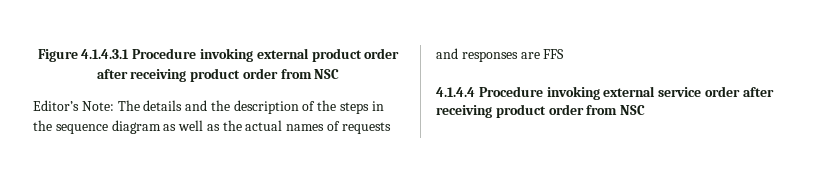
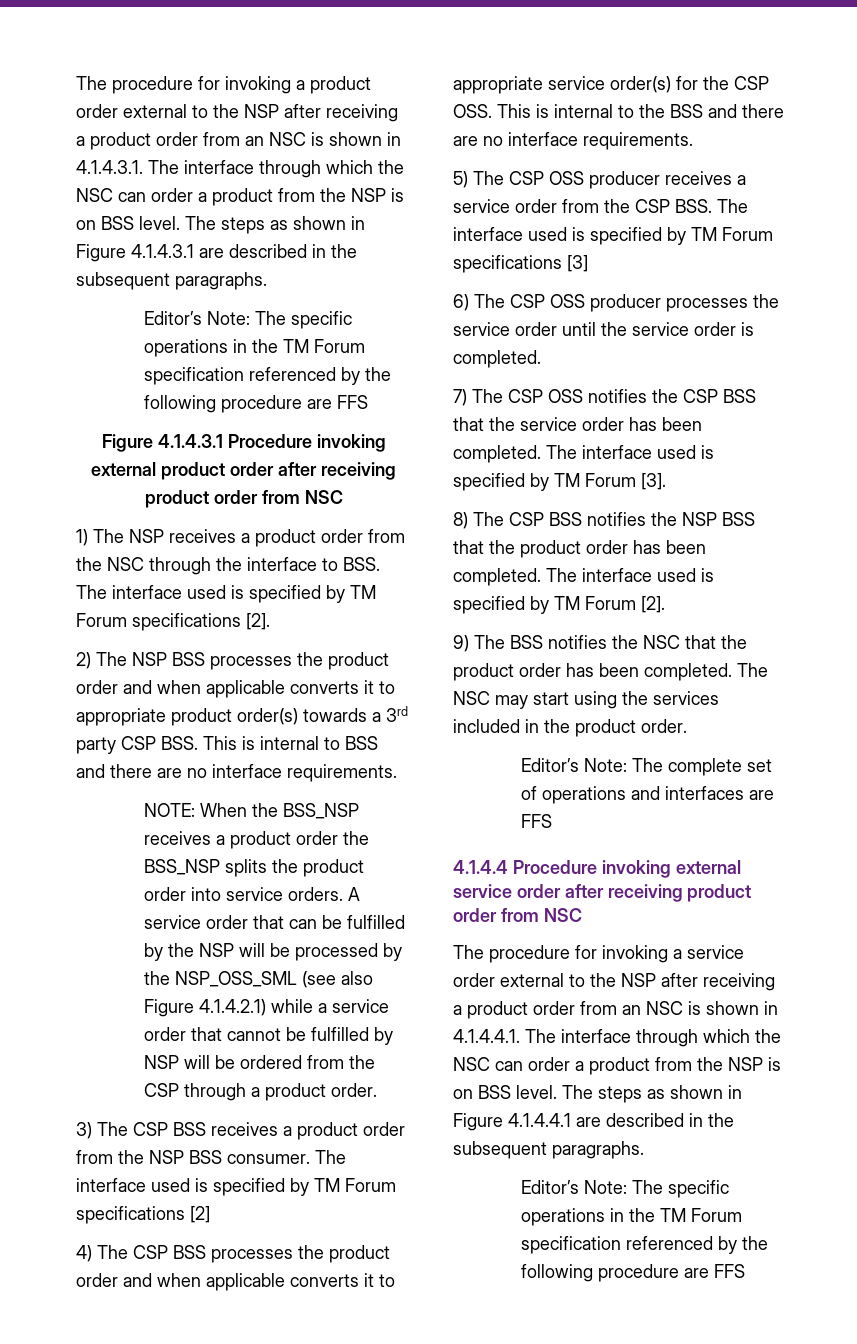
+ The procedure for invoking a product order external to the NSP after receiving a product order from an NSC is shown in 4.1.4.3.1. The interface through which the NSC can order a product from the NSP is on BSS level. The steps as shown in Figure 4.1.4.3.1 are described in the subsequent paragraphs.
+ Editor’s Note: The specific operations in the TM Forum specification referenced by the following procedure are FFS
- Editor’s Note: The details and the description of the steps in the sequence diagram as well as the actual names of requests and responses are FFS
+ 1) The NSP receives a product order from the NSC through the interface to BSS. The interface used is specified by TM Forum specifications [2].
+ 2) The NSP BSS processes the product order and when applicable converts it to appropriate product order(s) towards a 3rd party CSP BSS. This is internal to BSS and there are no interface requirements.
+ NOTE: When the BSS_NSP receives a product order the BSS_NSP splits the product order into service orders. A service order that can be fulfilled by the NSP will be processed by the NSP_OSS_SML (see also Figure 4.1.4.2.1) while a service order that cannot be fulfilled by NSP will be ordered from the CSP through a product order.
+ 3) The CSP BSS receives a product order from the NSP BSS consumer. The interface used is specified by TM Forum specifications [2]
+ 4) The CSP BSS processes the product order and when applicable converts it to appropriate service order(s) for the CSP OSS. This is internal to the BSS and there are no interface requirements.
+ 5) The CSP OSS producer receives a service order from the CSP BSS. The interface used is specified by TM Forum specifications [3]
+ 6) The CSP OSS producer processes the service order until the service order is completed.
+ 7) The CSP OSS notifies the CSP BSS that the service order has been completed. The interface used is specified by TM Forum [3].
+ 8) The CSP BSS notifies the NSP BSS that the product order has been completed. The interface used is specified by TM Forum [2].
+ 9) The BSS notifies the NSC that the product order has been completed. The NSC may start using the services included in the product order.
+ Editor’s Note: The complete set of operations and interfaces are FFS
+ The procedure for invoking a service order external to the NSP after receiving a product order from an NSC is shown in 4.1.4.4.1. The interface through which the NSC can order a product from the NSP is on BSS level. The steps as shown in Figure 4.1.4.4.1 are described in the subsequent paragraphs.
+ Editor’s Note: The specific operations in the TM Forum specification referenced by the following procedure are FFS

